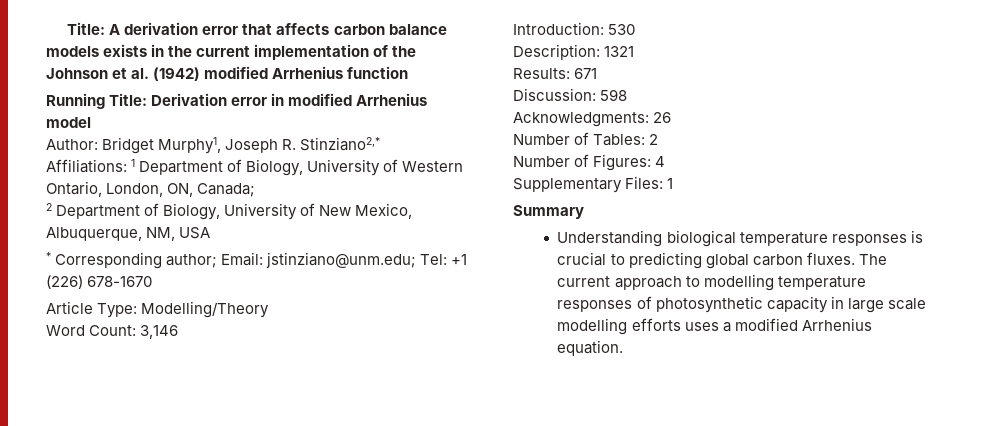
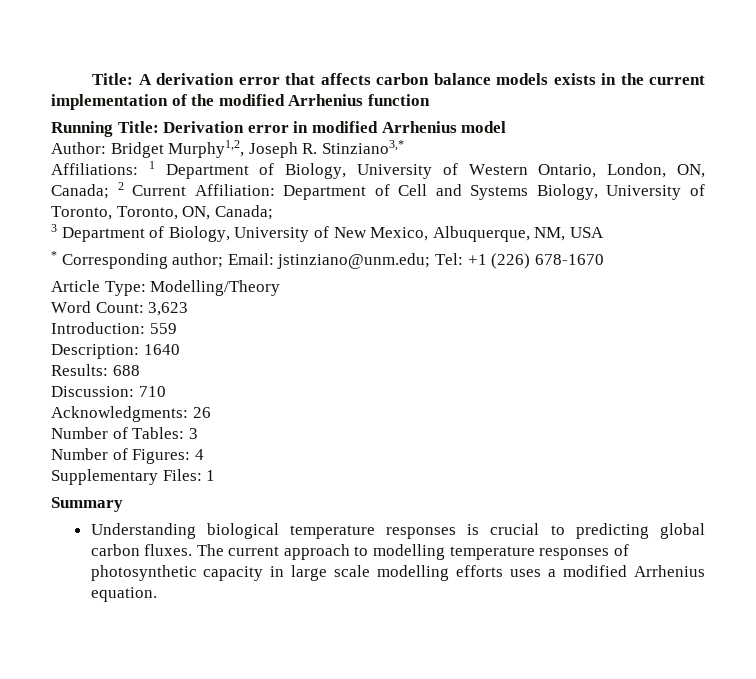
- Title: A derivation error that affects carbon balance models exists in the current implementation of the Johnson et al. (1942) modified Arrhenius function
+ Title: A derivation error that affects carbon balance models exists in the current implementation of the modified Arrhenius function
- Author: Bridget Murphy1, Joseph R. Stinziano2,*
+ Author: Bridget Murphy1,2, Joseph R. Stinziano3,*
- Affiliations: 1 Department of Biology, University of Western Ontario, London, ON, Canada;
- 2 Department of Biology, University of New Mexico, Albuquerque, NM, USA
+ Affiliations: 1 Department of Biology, University of Western Ontario, London, ON, Canada; 2 Current Affiliation: Department of Cell and Systems Biology, University of Toronto, Toronto, ON, Canada;
+ 3 Department of Biology, University of New Mexico, Albuquerque, NM, USA
- Word Count: 3,146
+ Word Count: 3,623
- Introduction: 530
+ Introduction: 559
- Description: 1321
+ Description: 1640
- Results: 671
+ Results: 688
- Discussion: 598
+ Discussion: 710
- Number of Tables: 2
+ Number of Tables: 3

